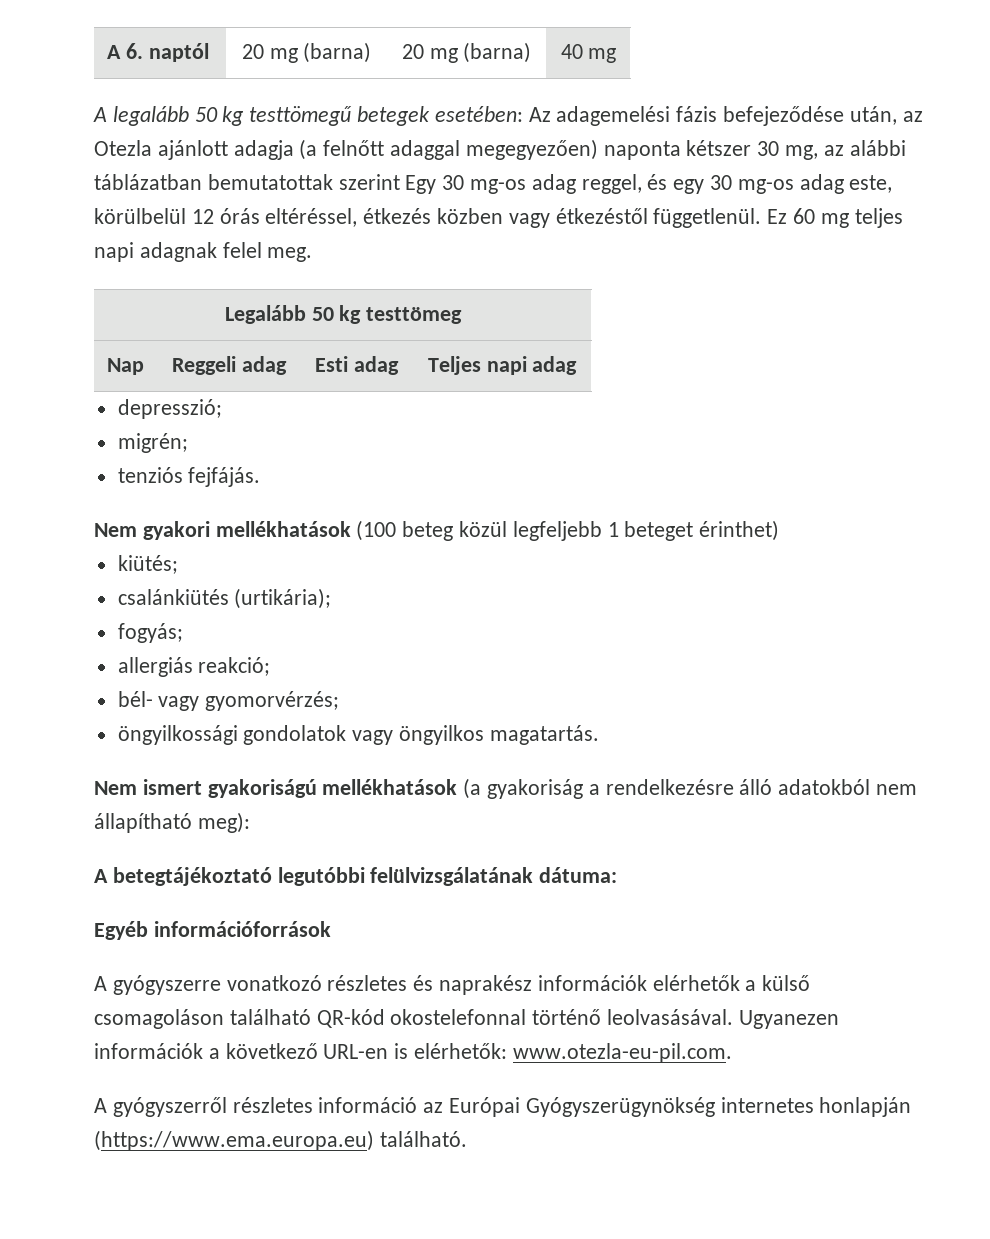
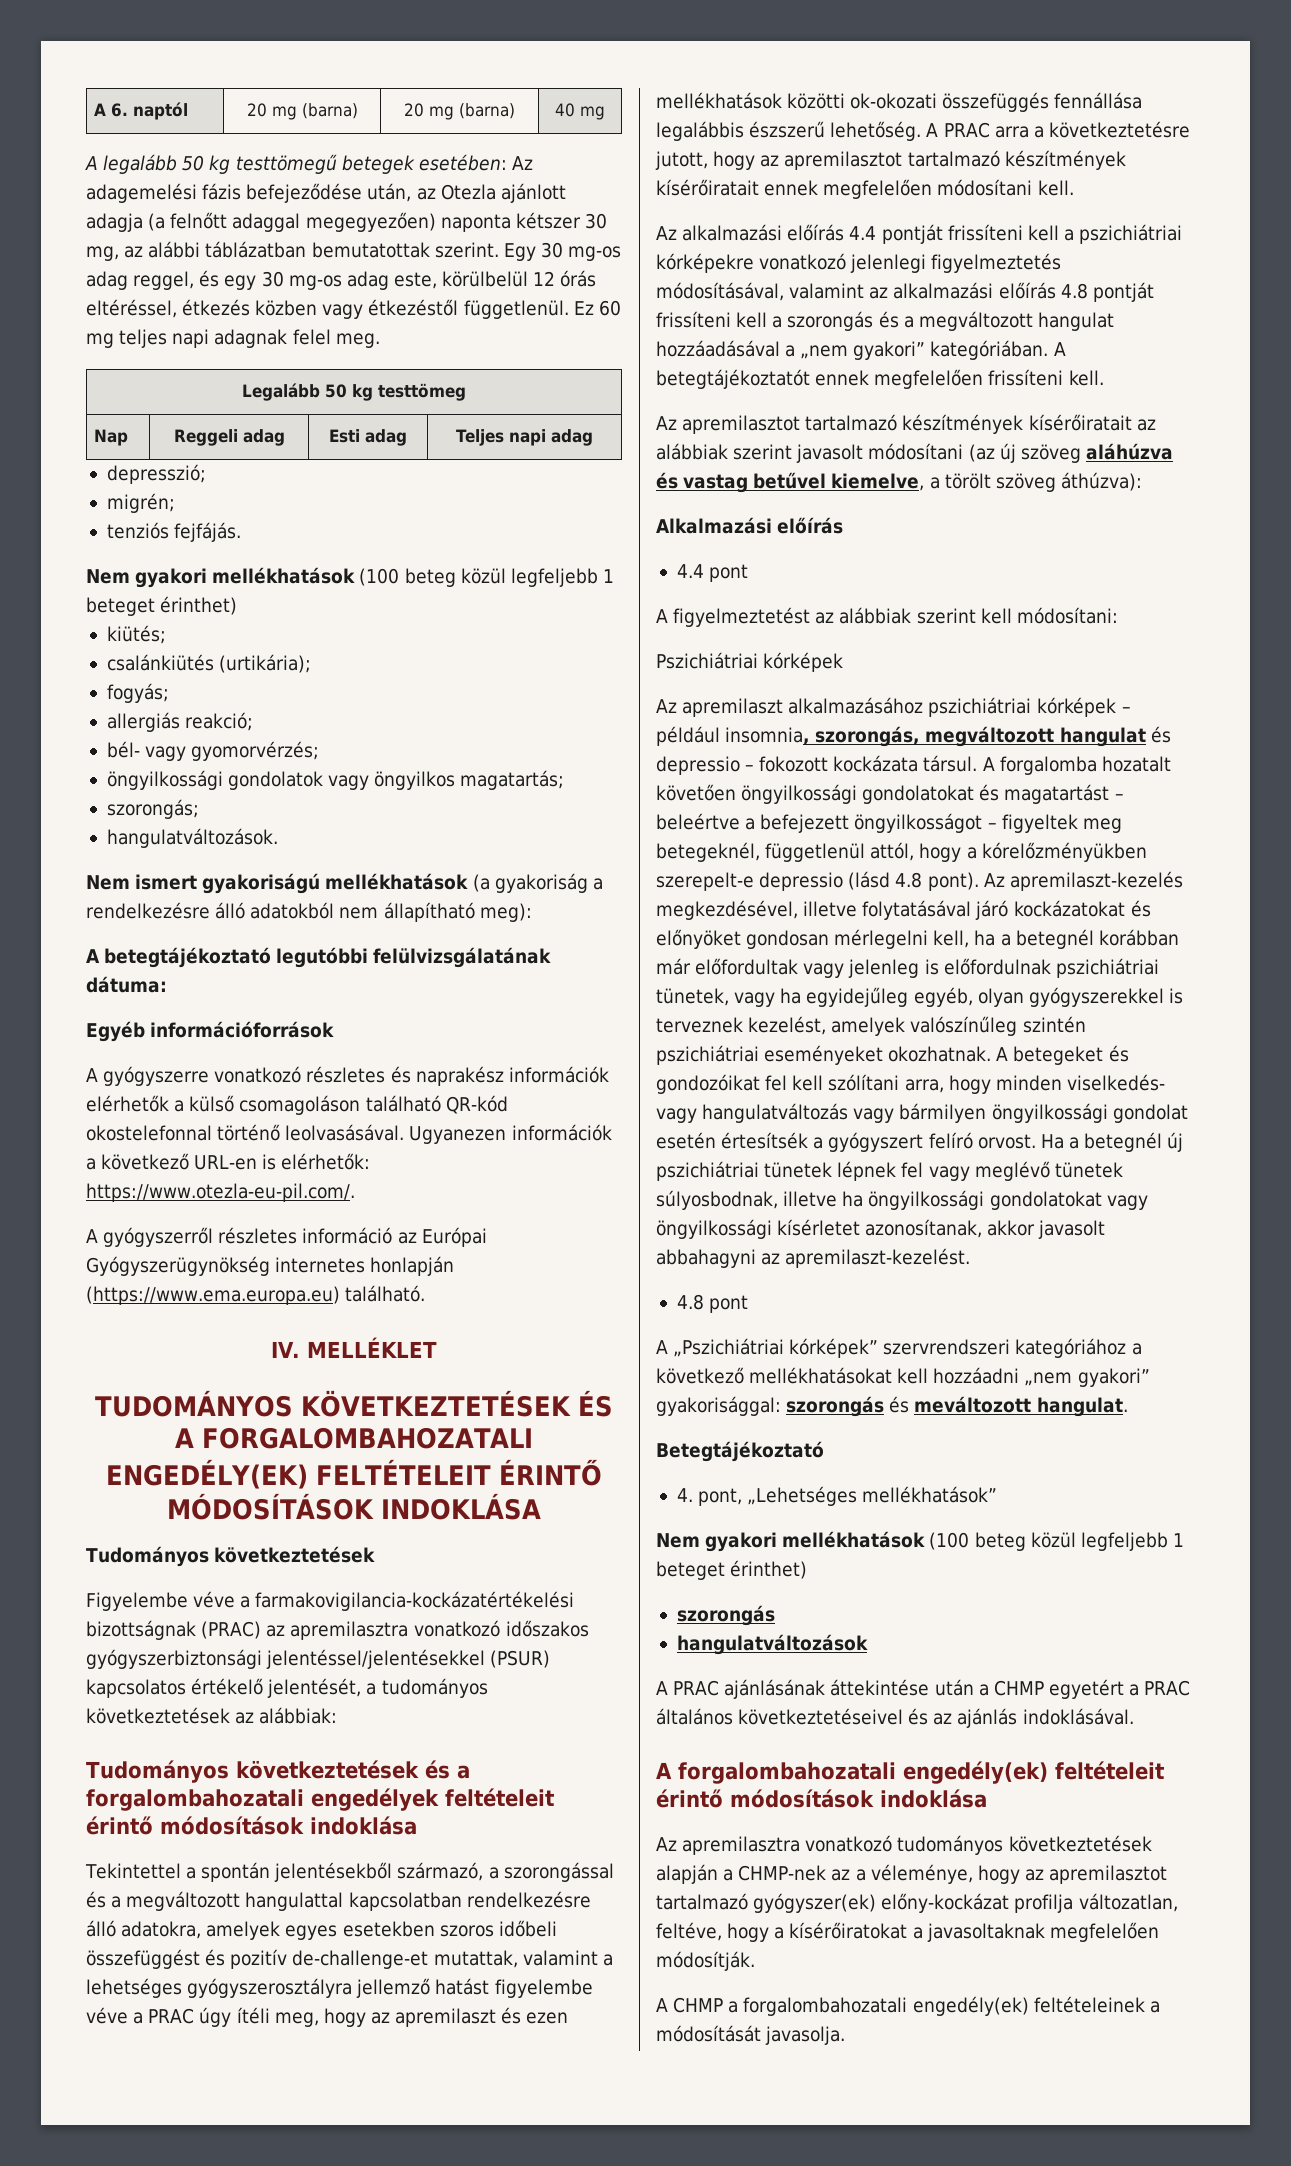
- A legalább 50 kg testtömegű betegek esetében: Az adagemelési fázis befejeződése után, az Otezla ajánlott adagja (a felnőtt adaggal megegyezően) naponta kétszer 30 mg, az alábbi táblázatban bemutatottak szerint Egy 30 mg-os adag reggel, és egy 30 mg-os adag este, körülbelül 12 órás eltéréssel, étkezés közben vagy étkezéstől függetlenül.
+ A legalább 50 kg testtömegű betegek esetében: Az adagemelési fázis befejeződése után, az Otezla ajánlott adagja (a felnőtt adaggal megegyezően) naponta kétszer 30 mg, az alábbi táblázatban bemutatottak szerint. Egy 30 mg-os adag reggel, és egy 30 mg-os adag este, körülbelül 12 órás eltéréssel, étkezés közben vagy étkezéstől függetlenül.
- öngyilkossági gondolatok vagy öngyilkos magatartás.
+ öngyilkossági gondolatok vagy öngyilkos magatartás;
+ szorongás;
+ hangulatváltozások.
- Ugyanezen információk a következő URL-en is elérhetők: www.otezla-eu-pil.com.
+ Ugyanezen információk a következő URL-en is elérhetők: https://www.otezla-eu-pil.com/.
+ IV. MELLÉKLET
+ TUDOMÁNYOS KÖVETKEZTETÉSEK ÉS A FORGALOMBAHOZATALI ENGEDÉLY(EK) FELTÉTELEIT ÉRINTŐ MÓDOSÍTÁSOK INDOKLÁSA
+ Tudományos következtetések
+ Figyelembe véve a farmakovigilancia-kockázatértékelési bizottságnak (PRAC) az apremilasztra vonatkozó időszakos gyógyszerbiztonsági jelentéssel/jelentésekkel (PSUR) kapcsolatos értékelő jelentését, a tudományos következtetések az alábbiak:
+ Tudományos következtetések és a forgalombahozatali engedélyek feltételeit érintő módosítások indoklása
+ Tekintettel a spontán jelentésekből származó, a szorongással és a megváltozott hangulattal kapcsolatban rendelkezésre álló adatokra, amelyek egyes esetekben szoros időbeli összefüggést és pozitív de-challenge-et mutattak, valamint a lehetséges gyógyszerosztályra jellemző hatást figyelembe véve a PRAC úgy ítéli meg, hogy az apremilaszt és ezen mellékhatások közötti ok-okozati összefüggés fennállása legalábbis észszerű lehetőség. A PRAC arra a következtetésre jutott, hogy az apremilasztot tartalmazó készítmények kísérőiratait ennek megfelelően módosítani kell.
+ Az alkalmazási előírás 4.4 pontját frissíteni kell a pszichiátriai kórképekre vonatkozó jelenlegi figyelmeztetés módosításával, valamint az alkalmazási előírás 4.8 pontját frissíteni kell a szorongás és a megváltozott hangulat hozzáadásával a „nem gyakori” kategóriában. A betegtájékoztatót ennek megfelelően frissíteni kell.
+ Az apremilasztot tartalmazó készítmények kísérőiratait az alábbiak szerint javasolt módosítani (az új szöveg aláhúzva és vastag betűvel kiemelve, a törölt szöveg áthúzva):
+ Alkalmazási előírás
+ 4.4 pont
+ A figyelmeztetést az alábbiak szerint kell módosítani:
+ Pszichiátriai kórképek
+ Az apremilaszt alkalmazásához pszichiátriai kórképek – például insomnia, szorongás, megváltozott hangulat és depressio – fokozott kockázata társul. A forgalomba hozatalt követően öngyilkossági gondolatokat és magatartást – beleértve a befejezett öngyilkosságot – figyeltek meg betegeknél, függetlenül attól, hogy a kórelőzményükben szerepelt-e depressio (lásd 4.8 pont). Az apremilaszt-kezelés megkezdésével, illetve folytatásával járó kockázatokat és előnyöket gondosan mérlegelni kell, ha a betegnél korábban már előfordultak vagy jelenleg is előfordulnak pszichiátriai tünetek, vagy ha egyidejűleg egyéb, olyan gyógyszerekkel is terveznek kezelést, amelyek valószínűleg szintén pszichiátriai eseményeket okozhatnak. A betegeket és gondozóikat fel kell szólítani arra, hogy minden viselkedés- vagy hangulatváltozás vagy bármilyen öngyilkossági gondolat esetén értesítsék a gyógyszert felíró orvost. Ha a betegnél új pszichiátriai tünetek lépnek fel vagy meglévő tünetek súlyosbodnak, illetve ha öngyilkossági gondolatokat vagy öngyilkossági kísérletet azonosítanak, akkor javasolt abbahagyni az apremilaszt-kezelést.
+ 4.8 pont
+ A „Pszichiátriai kórképek” szervrendszeri kategóriához a következő mellékhatásokat kell hozzáadni „nem gyakori” gyakorisággal: szorongás és meváltozott hangulat.
+ Betegtájékoztató
+ 4. pont, „Lehetséges mellékhatások”
+ Nem gyakori mellékhatások (100 beteg közül legfeljebb 1 beteget érinthet)
+ szorongás
+ hangulatváltozások
+ A PRAC ajánlásának áttekintése után a CHMP egyetért a PRAC általános következtetéseivel és az ajánlás indoklásával.
+ A forgalombahozatali engedély(ek) feltételeit érintő módosítások indoklása
+ Az apremilasztra vonatkozó tudományos következtetések alapján a CHMP-nek az a véleménye, hogy az apremilasztot tartalmazó gyógyszer(ek) előny-kockázat profilja változatlan, feltéve, hogy a kísérőiratokat a javasoltaknak megfelelően módosítják.
+ A CHMP a forgalombahozatali engedély(ek) feltételeinek a módosítását javasolja.

